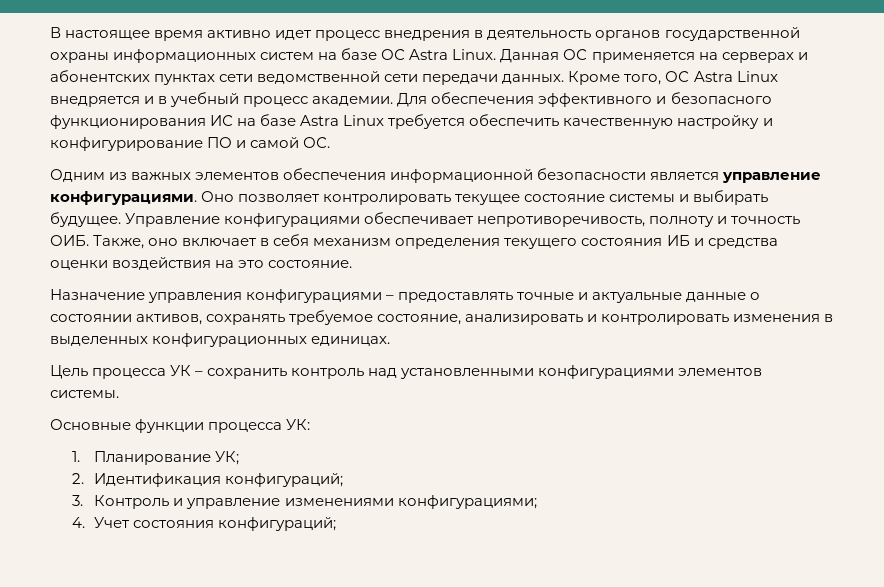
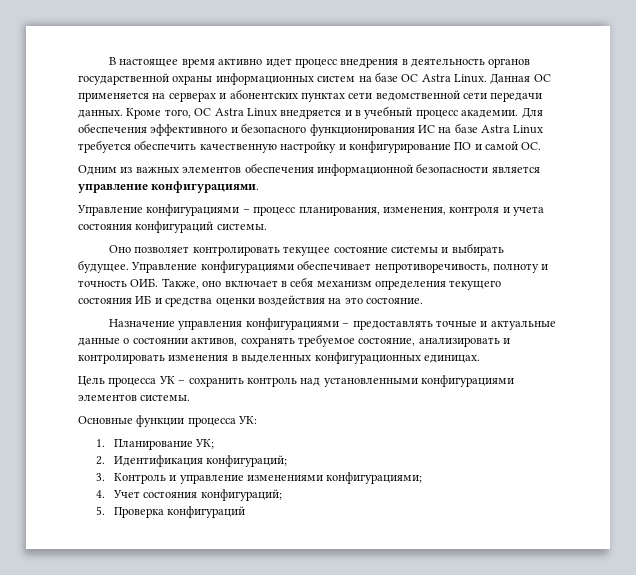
- Одним из важных элементов обеспечения информационной безопасности является управление конфигурациями. Оно позволяет контролировать текущее состояние системы и выбирать будущее.
+ Одним из важных элементов обеспечения информационной безопасности является управление конфигурациями.
+ Управление конфигурациями – процесс планирования, изменения, контроля и учета состояния конфигураций системы.
+ Оно позволяет контролировать текущее состояние системы и выбирать будущее.
+ 5. Проверка конфигураций

